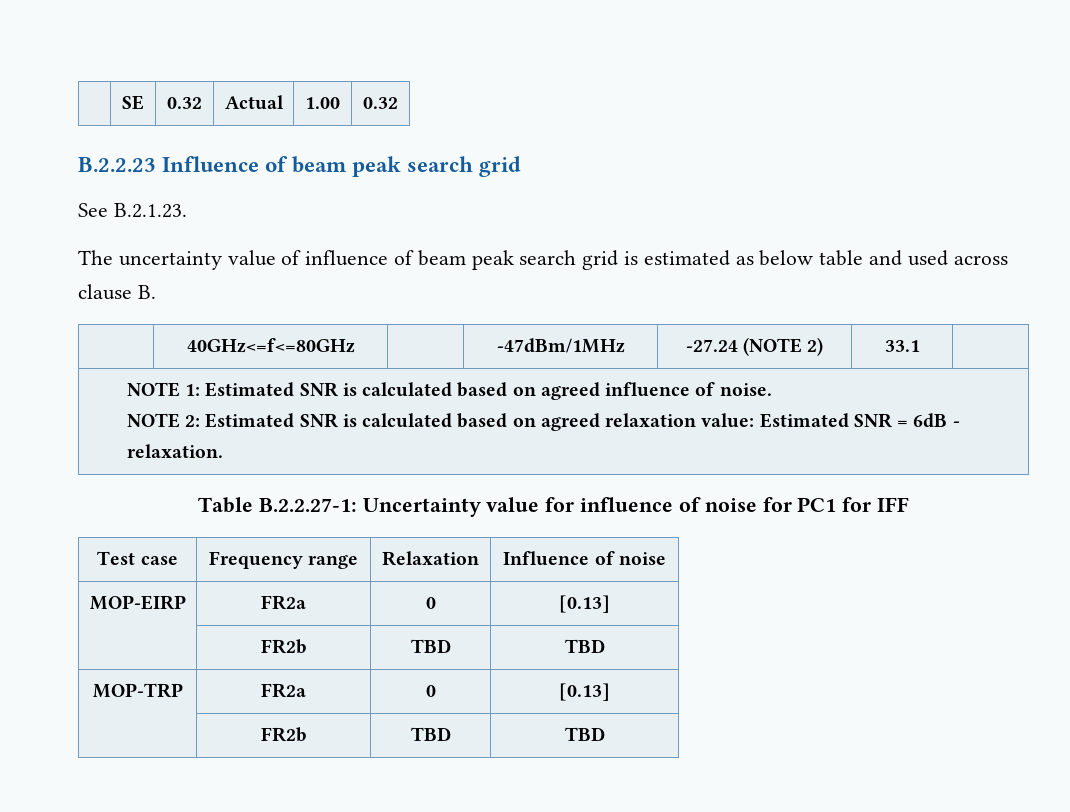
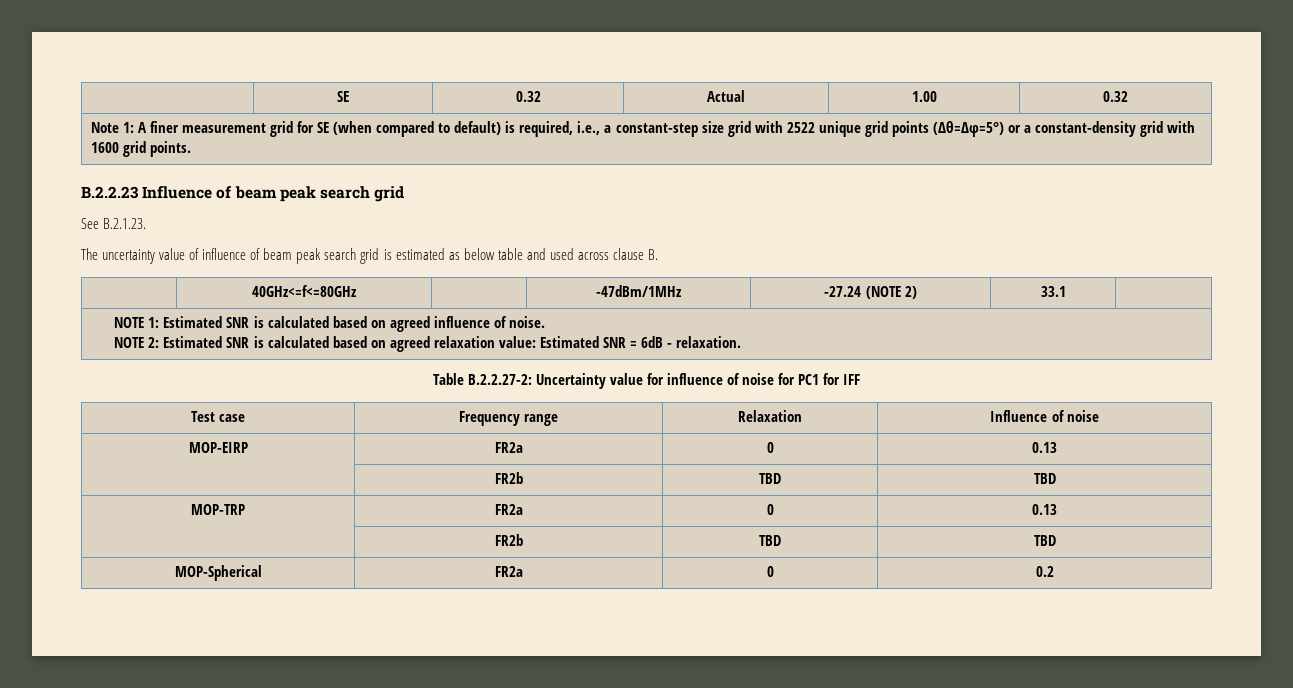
+ Note 1: A finer measurement grid for SE (when compared to default) is required, i.e., a constant-step size grid with 2522 unique grid points (Δθ=Δφ=5°) or a constant-density grid with 1600 grid points.
- Table B.2.2.27-1: Uncertainty value for influence of noise for PC1 for IFF
+ Table B.2.2.27-2: Uncertainty value for influence of noise for PC1 for IFF
- MOP-EIRP | FR2a | 0 | [0.13]
+ MOP-EIRP | FR2a | 0 | 0.13
- MOP-TRP | FR2a | 0 | [0.13]
+ MOP-TRP | FR2a | 0 | 0.13
  | FR2b | TBD | TBD
+ MOP-Spherical | FR2a | 0 | 0.2

